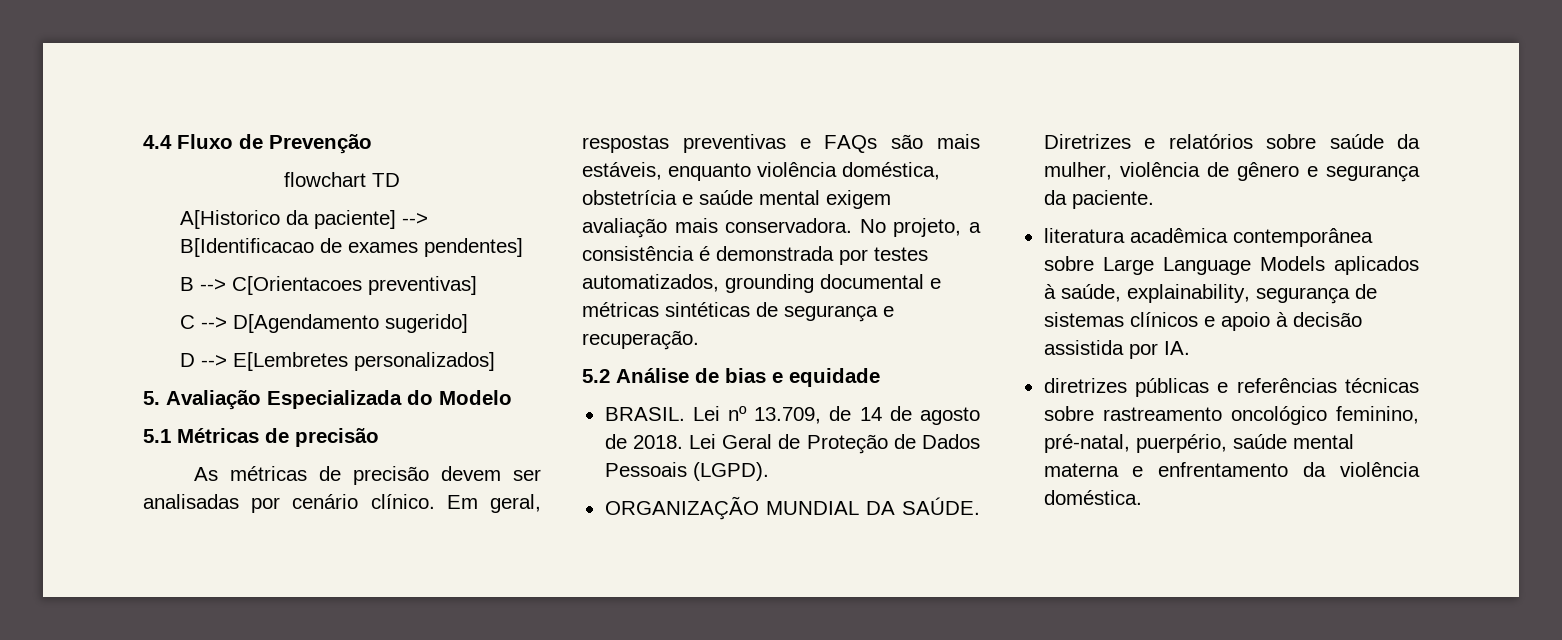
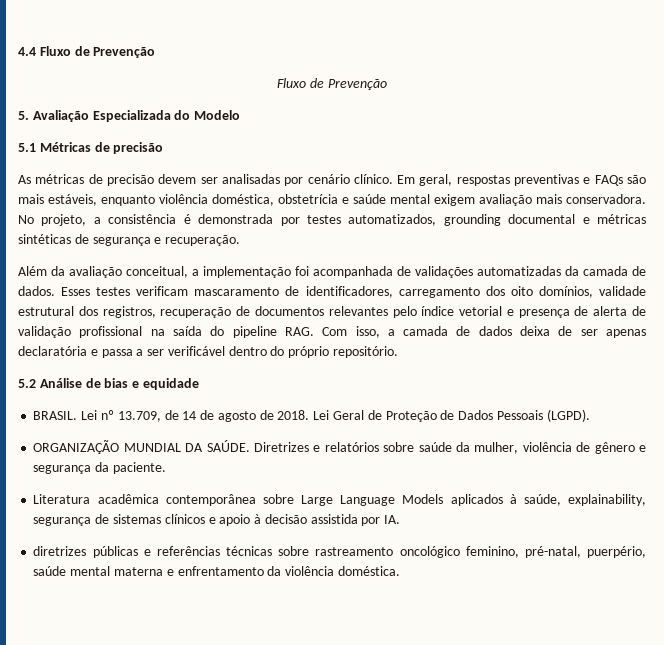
  4.4 Fluxo de Prevenção
- flowchart TD
- A[Historico da paciente] --> B[Identificacao de exames pendentes]
- B --> C[Orientacoes preventivas]
- C --> D[Agendamento sugerido]
- D --> E[Lembretes personalizados]
+ Fluxo de Prevenção
+ Além da avaliação conceitual, a implementação foi acompanhada de validações automatizadas da camada de dados. Esses testes verificam mascaramento de identificadores, carregamento dos oito domínios, validade estrutural dos registros, recuperação de documentos relevantes pelo índice vetorial e presença de alerta de validação profissional na saída do pipeline RAG. Com isso, a camada de dados deixa de ser apenas declaratória e passa a ser verificável dentro do próprio repositório.
- literatura acadêmica contemporânea sobre Large Language Models aplicados à saúde, explainability, segurança de sistemas clínicos e apoio à decisão assistida por IA.
+ Literatura acadêmica contemporânea sobre Large Language Models aplicados à saúde, explainability, segurança de sistemas clínicos e apoio à decisão assistida por IA.

